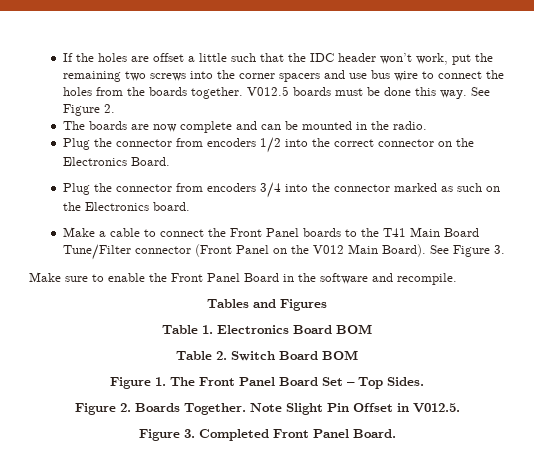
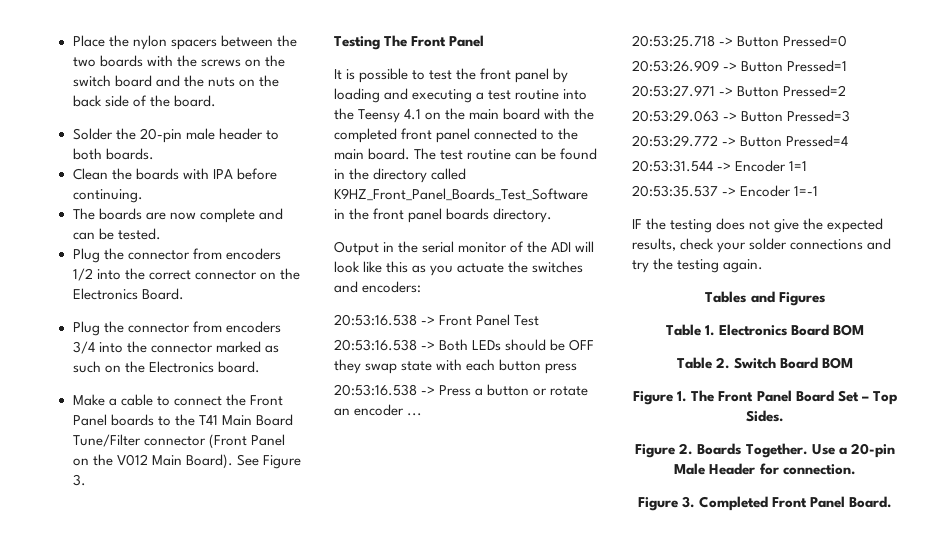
- If the holes are offset a little such that the IDC header won’t work, put the remaining two screws into the corner spacers and use bus wire to connect the holes from the boards together. V012.5 boards must be done this way. See Figure 2.
+ Place the nylon spacers between the two boards with the screws on the switch board and the nuts on the back side of the board.
+ Solder the 20-pin male header to both boards.
+ Clean the boards with IPA before continuing.
- The boards are now complete and can be mounted in the radio.
+ The boards are now complete and can be tested.
- Make sure to enable the Front Panel Board in the software and recompile.
+ Testing The Front Panel
+ It is possible to test the front panel by loading and executing a test routine into the Teensy 4.1 on the main board with the completed front panel connected to the main board. The test routine can be found in the directory called K9HZ_Front_Panel_Boards_Test_Software in the front panel boards directory.
+ Output in the serial monitor of the ADI will look like this as you actuate the switches and encoders:
+ 20:53:16.538 -> Front Panel Test
+ 20:53:16.538 -> Both LEDs should be OFF they swap state with each button press
+ 20:53:16.538 -> Press a button or rotate an encoder ...
+ 20:53:25.718 -> Button Pressed=0
+ 20:53:26.909 -> Button Pressed=1
+ 20:53:27.971 -> Button Pressed=2
+ 20:53:29.063 -> Button Pressed=3
+ 20:53:29.772 -> Button Pressed=4
+ 20:53:31.544 -> Encoder 1=1
+ 20:53:35.537 -> Encoder 1=-1
+ IF the testing does not give the expected results, check your solder connections and try the testing again.
- Note Slight Pin Offset in V012.5.
+ Use a 20-pin Male Header for connection.

